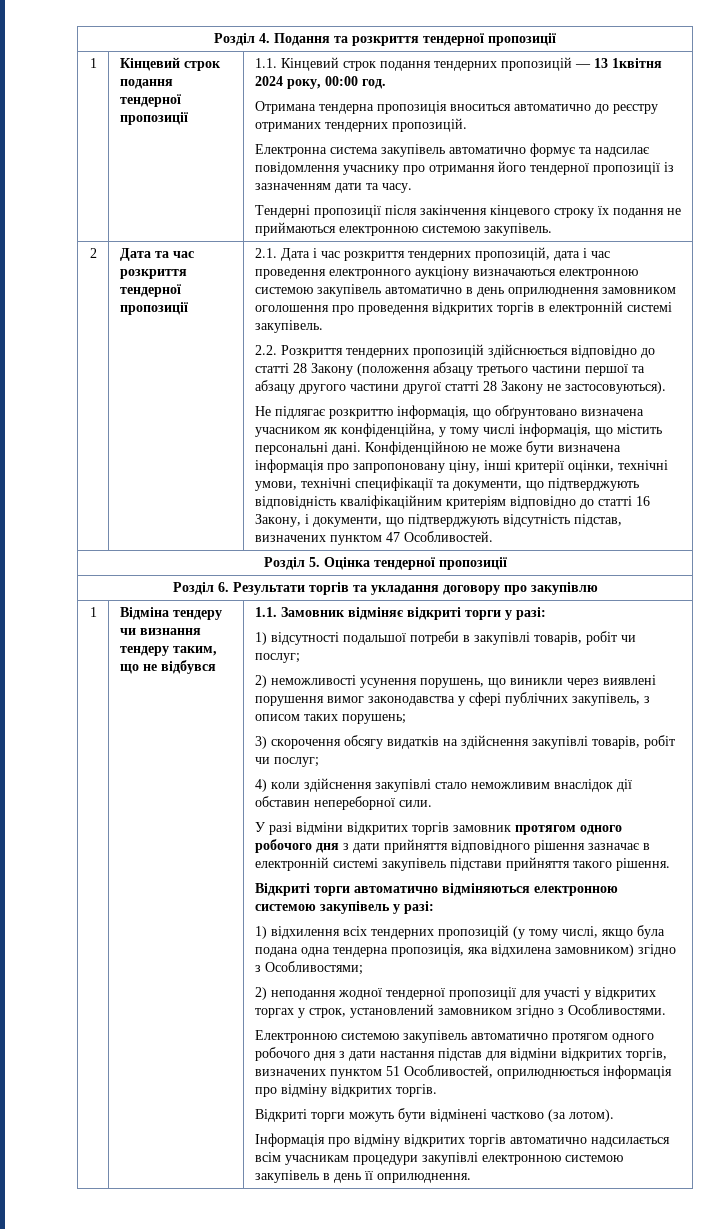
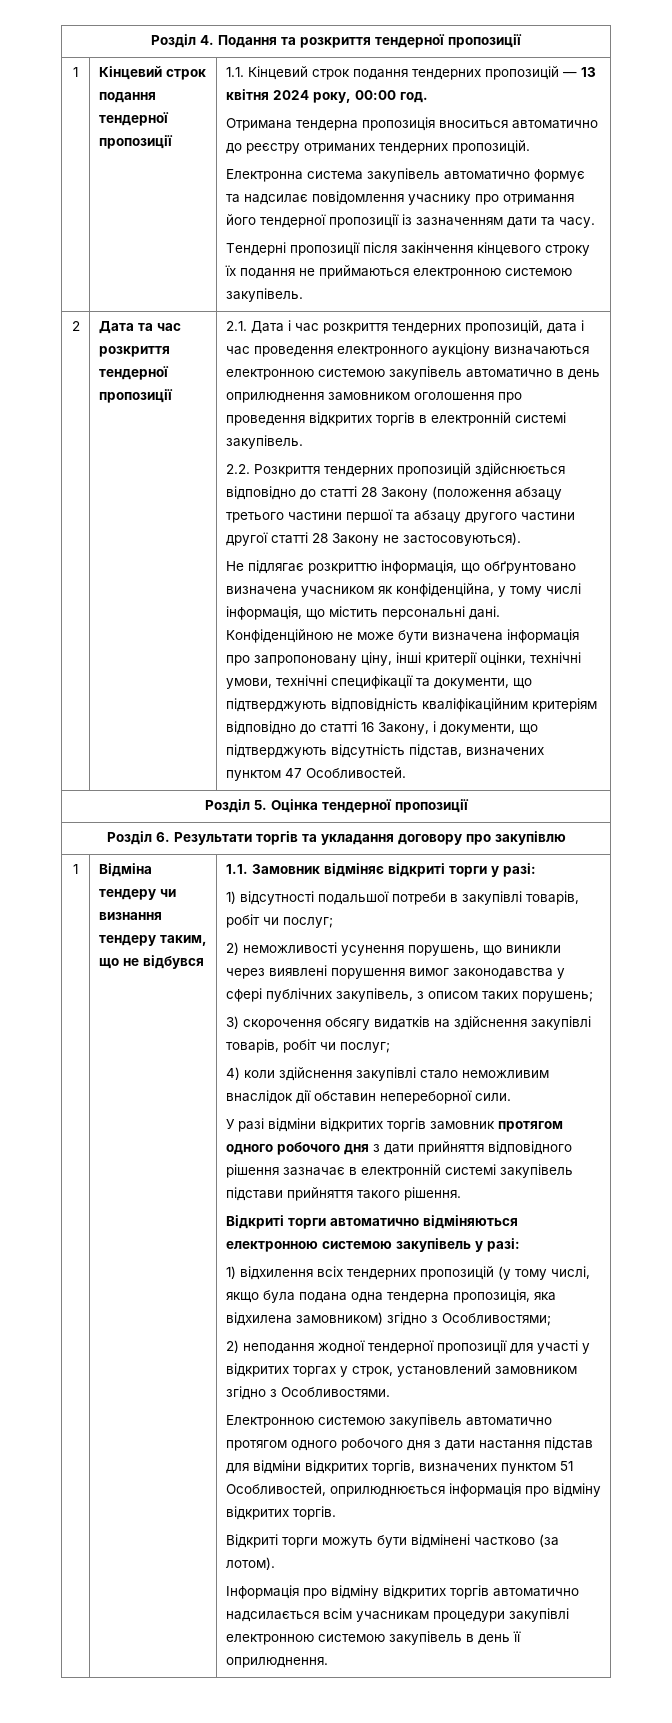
- 1.1. Кінцевий строк подання тендерних пропозицій — 13 1квітня 2024 року, 00:00 год.
+ 1.1. Кінцевий строк подання тендерних пропозицій — 13 квітня 2024 року, 00:00 год.

